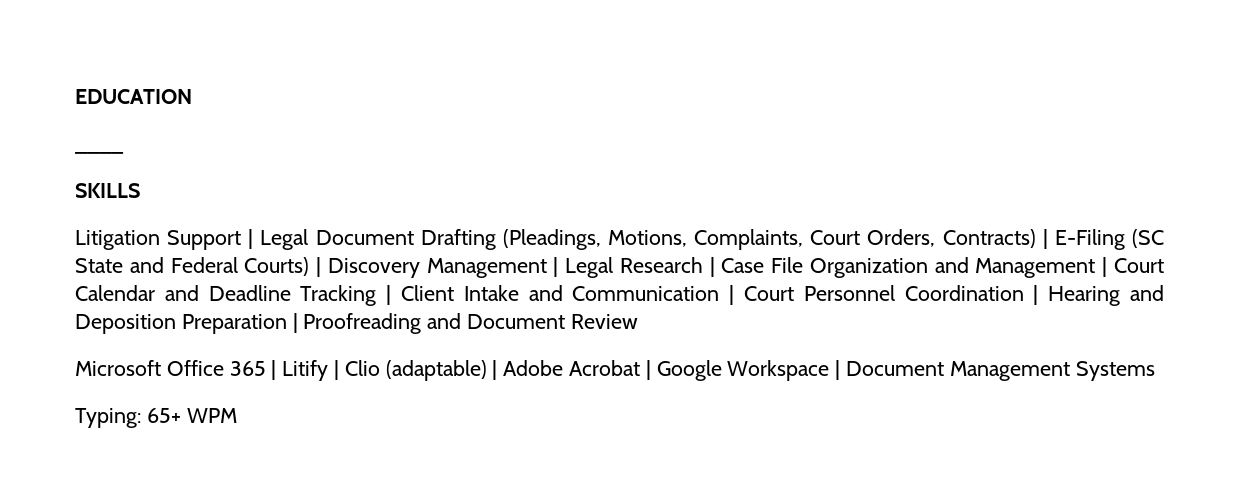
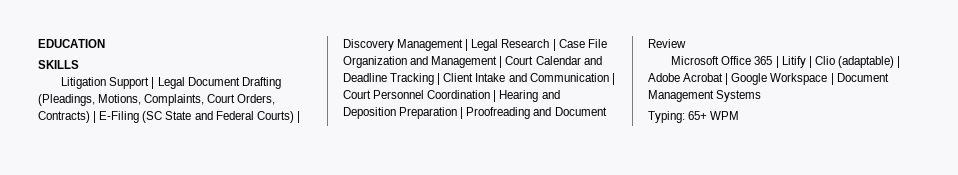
- ____

